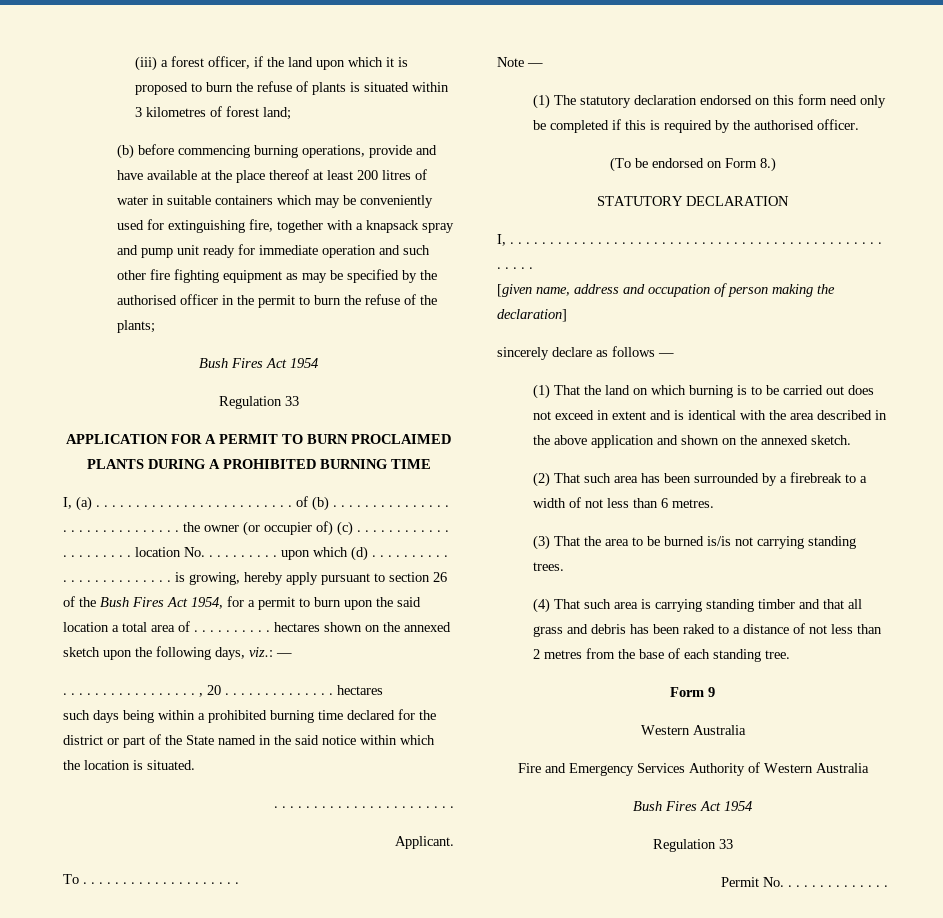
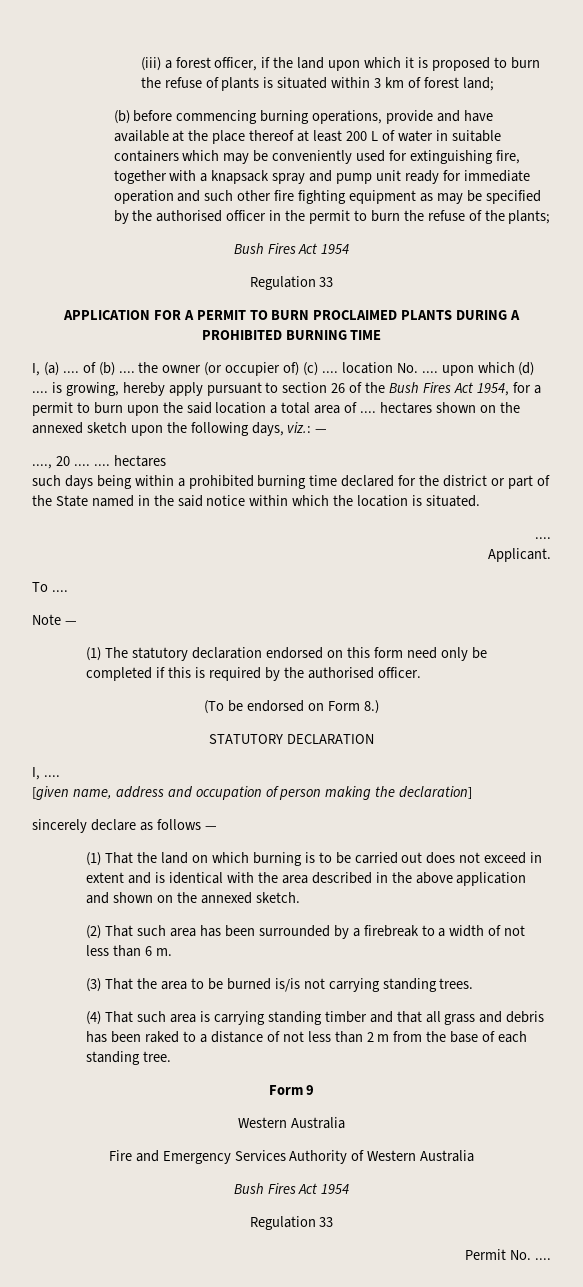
- (iii) a forest officer, if the land upon which it is proposed to burn the refuse of plants is situated within 3 kilometres of forest land;
+ (iii) a forest officer, if the land upon which it is proposed to burn the refuse of plants is situated within 3 km of forest land;
- (b) before commencing burning operations, provide and have available at the place thereof at least 200 litres of water in suitable containers which may be conveniently used for extinguishing fire, together with a knapsack spray and pump unit ready for immediate operation and such other fire fighting equipment as may be specified by the authorised officer in the permit to burn the refuse of the plants;
+ (b) before commencing burning operations, provide and have available at the place thereof at least 200 L of water in suitable containers which may be conveniently used for extinguishing fire, together with a knapsack spray and pump unit ready for immediate operation and such other fire fighting equipment as may be specified by the authorised officer in the permit to burn the refuse of the plants;
- I, (a) . . . . . . . . . . . . . . . . . . . . . . . . . of (b) . . . . . . . . . . . . . . . . . . . . . . . . . . . . . . the owner (or occupier of) (c) . . . . . . . . . . . . . . . . . . . . . location No. . . . . . . . . . upon which (d) . . . . . . . . . . . . . . . . . . . . . . . . is growing, hereby apply pursuant to section 26 of the Bush Fires Act 1954, for a permit to burn upon the said location a total area of . . . . . . . . . . hectares shown on the annexed sketch upon the following days, viz.: —
+ I, (a) .... of (b) .... the owner (or occupier of) (c) .... location No. .... upon which (d) .... is growing, hereby apply pursuant to section 26 of the Bush Fires Act 1954, for a permit to burn upon the said location a total area of .... hectares shown on the annexed sketch upon the following days, viz.: —
- . . . . . . . . . . . . . . . . . , 20 . . . . . . . . . . . . . . hectares
+ ...., 20 .... .... hectares
  such days being within a prohibited burning time declared for the district or part of the State named in the said notice within which the location is situated.
- . . . . . . . . . . . . . . . . . . . . . . .
+ ....
  Applicant.
- To . . . . . . . . . . . . . . . . . . . .
+ To ....
- I, . . . . . . . . . . . . . . . . . . . . . . . . . . . . . . . . . . . . . . . . . . . . . . . . . . . .
+ I, ....
- (2) That such area has been surrounded by a firebreak to a width of not less than 6 metres.
+ (2) That such area has been surrounded by a firebreak to a width of not less than 6 m.
- (4) That such area is carrying standing timber and that all grass and debris has been raked to a distance of not less than 2 metres from the base of each standing tree.
+ (4) That such area is carrying standing timber and that all grass and debris has been raked to a distance of not less than 2 m from the base of each standing tree.
- Permit No. . . . . . . . . . . . . .
+ Permit No. ....

